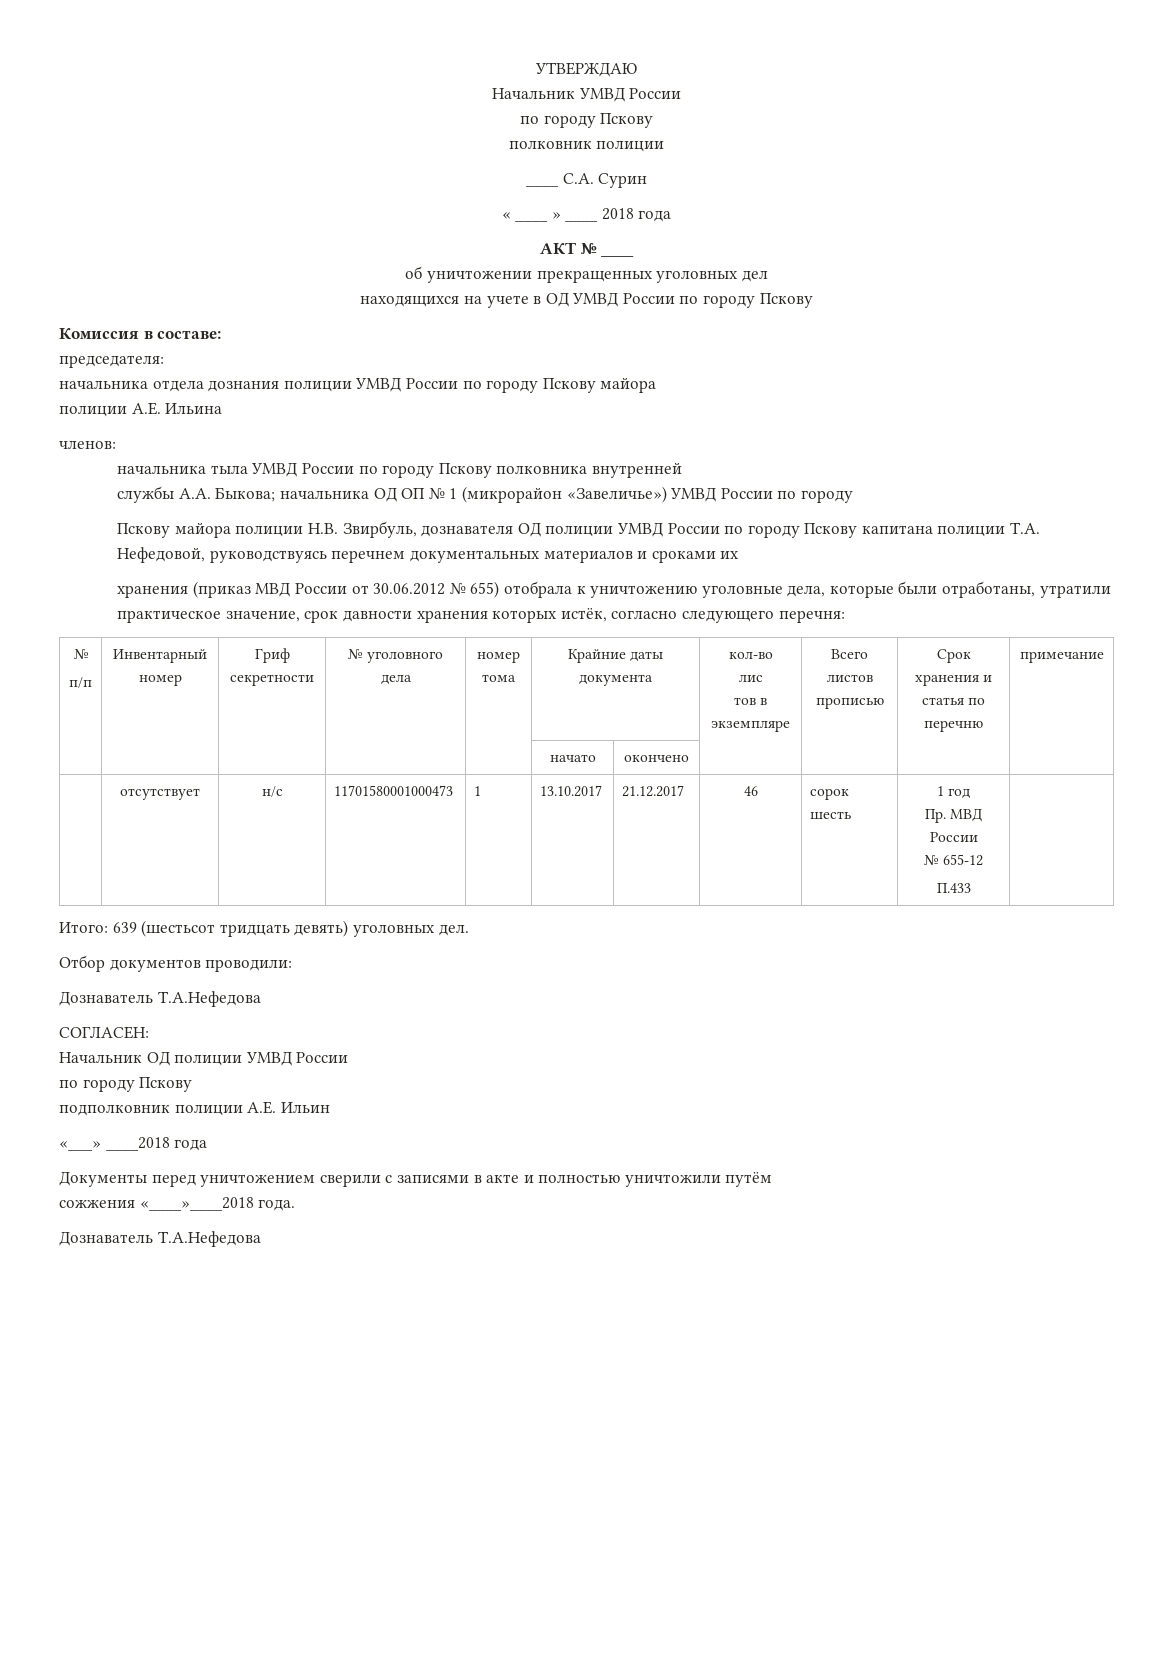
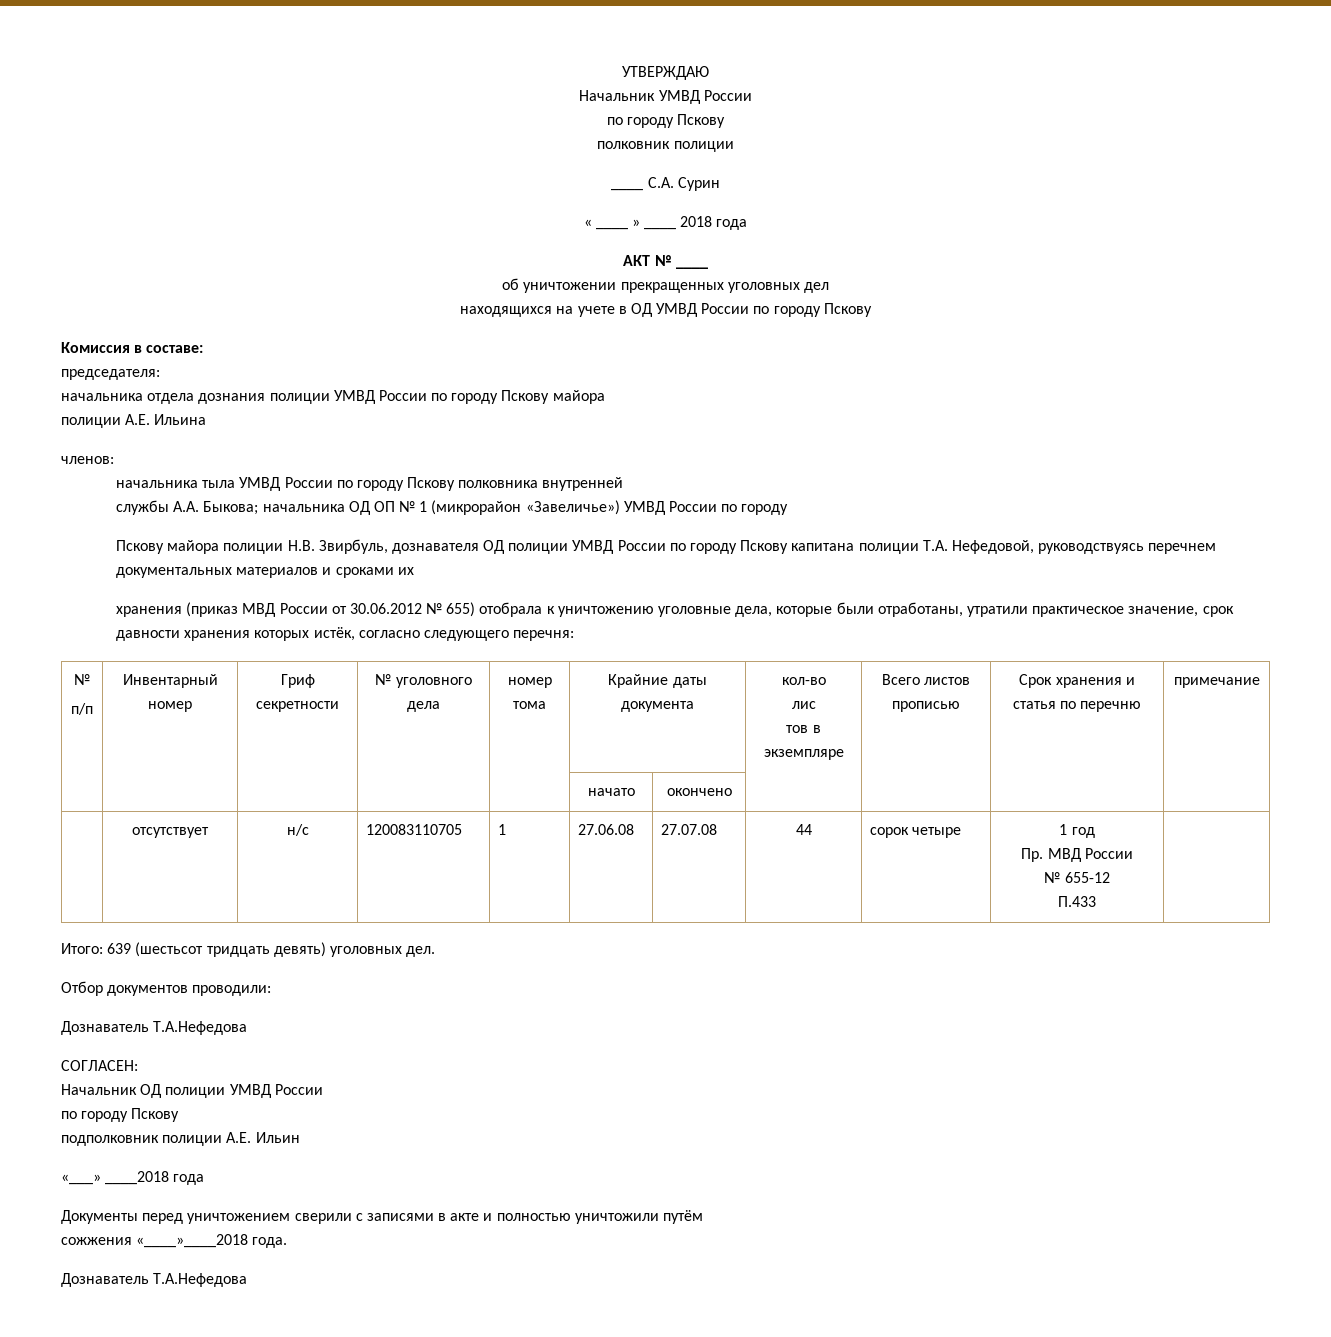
- | отсутствует | н/с | 11701580001000473 | 1 | 13.10.2017 | 21.12.2017 | 46 | сорок шесть | 1 год
+ | отсутствует | н/с | 120083110705 | 1 | 27.06.08 | 27.07.08 | 44 | сорок четыре | 1 год

